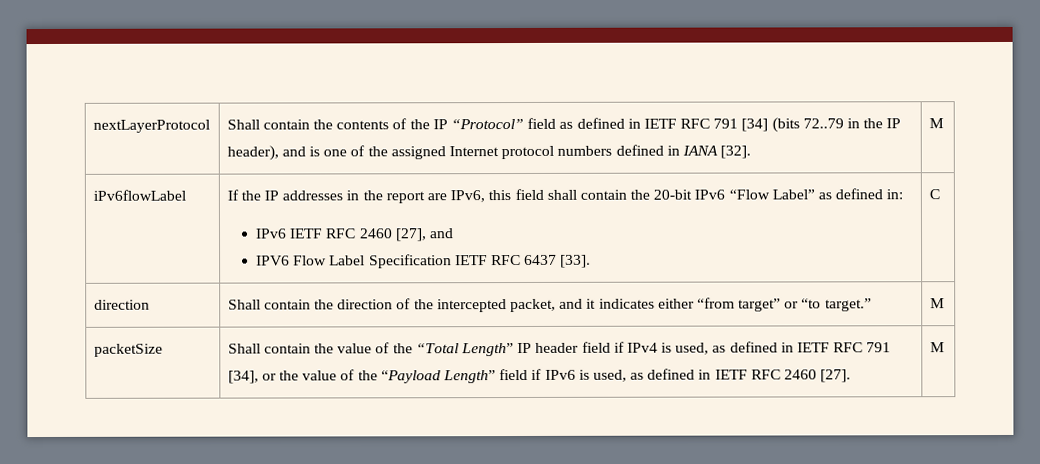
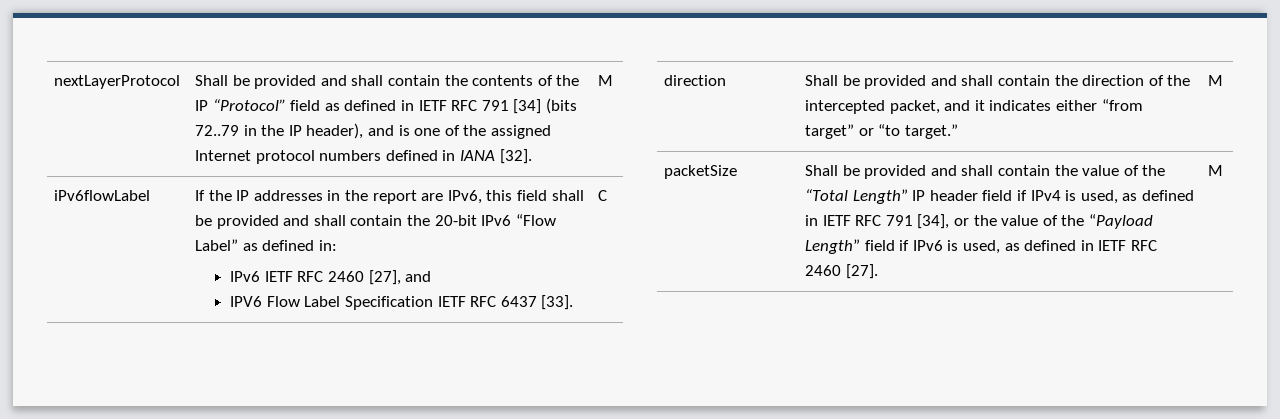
- Shall contain the contents of the IP “Protocol” field as defined in IETF RFC 791 [34] (bits 72..79 in the IP header), and is one of the assigned Internet protocol numbers defined in IANA [32].
+ Shall be provided and shall contain the contents of the IP “Protocol” field as defined in IETF RFC 791 [34] (bits 72..79 in the IP header), and is one of the assigned Internet protocol numbers defined in IANA [32].
- If the IP addresses in the report are IPv6, this field shall contain the 20-bit IPv6 “Flow Label” as defined in:
+ If the IP addresses in the report are IPv6, this field shall be provided and shall contain the 20-bit IPv6 “Flow Label” as defined in:
- direction | Shall contain the direction of the intercepted packet, and it indicates either “from target” or “to target.” | M
+ direction | Shall be provided and shall contain the direction of the intercepted packet, and it indicates either “from target” or “to target.” | M
- Shall contain the value of the “Total Length” IP header field if IPv4 is used, as defined in IETF RFC 791 [34], or the value of the “Payload Length” field if IPv6 is used, as defined in IETF RFC 2460 [27].
+ Shall be provided and shall contain the value of the “Total Length” IP header field if IPv4 is used, as defined in IETF RFC 791 [34], or the value of the “Payload Length” field if IPv6 is used, as defined in IETF RFC 2460 [27].

